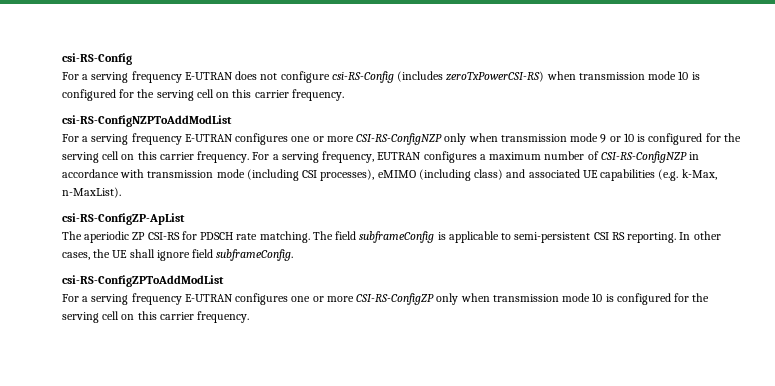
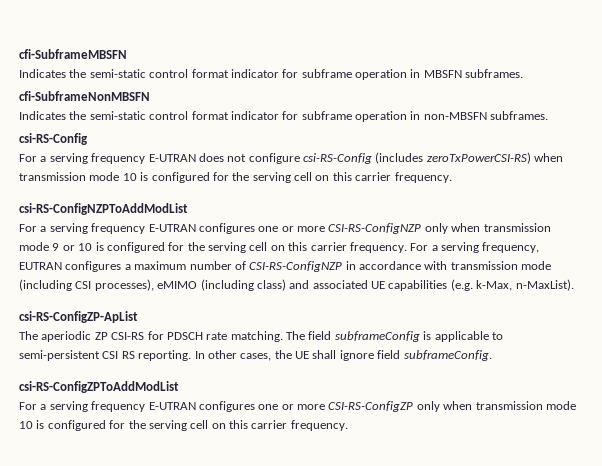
+ cfi-SubframeMBSFN
+ Indicates the semi-static control format indicator for subframe operation in MBSFN subframes.
+ cfi-SubframeNonMBSFN
+ Indicates the semi-static control format indicator for subframe operation in non-MBSFN subframes.

